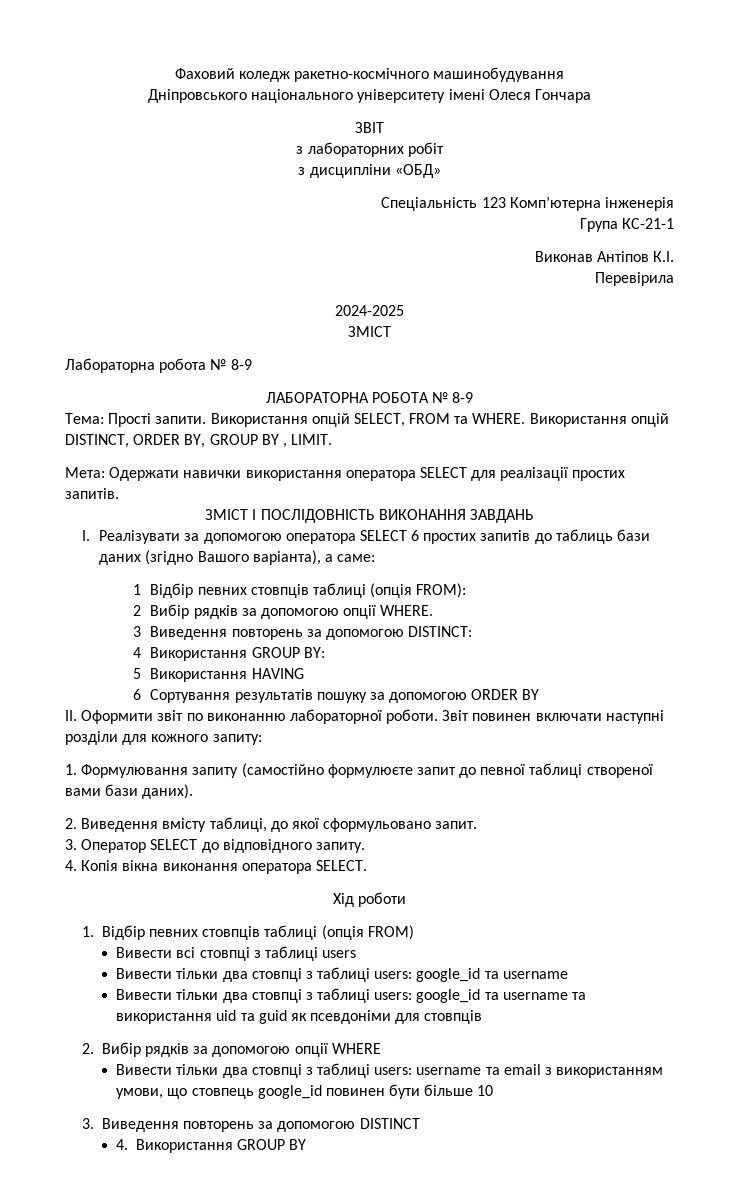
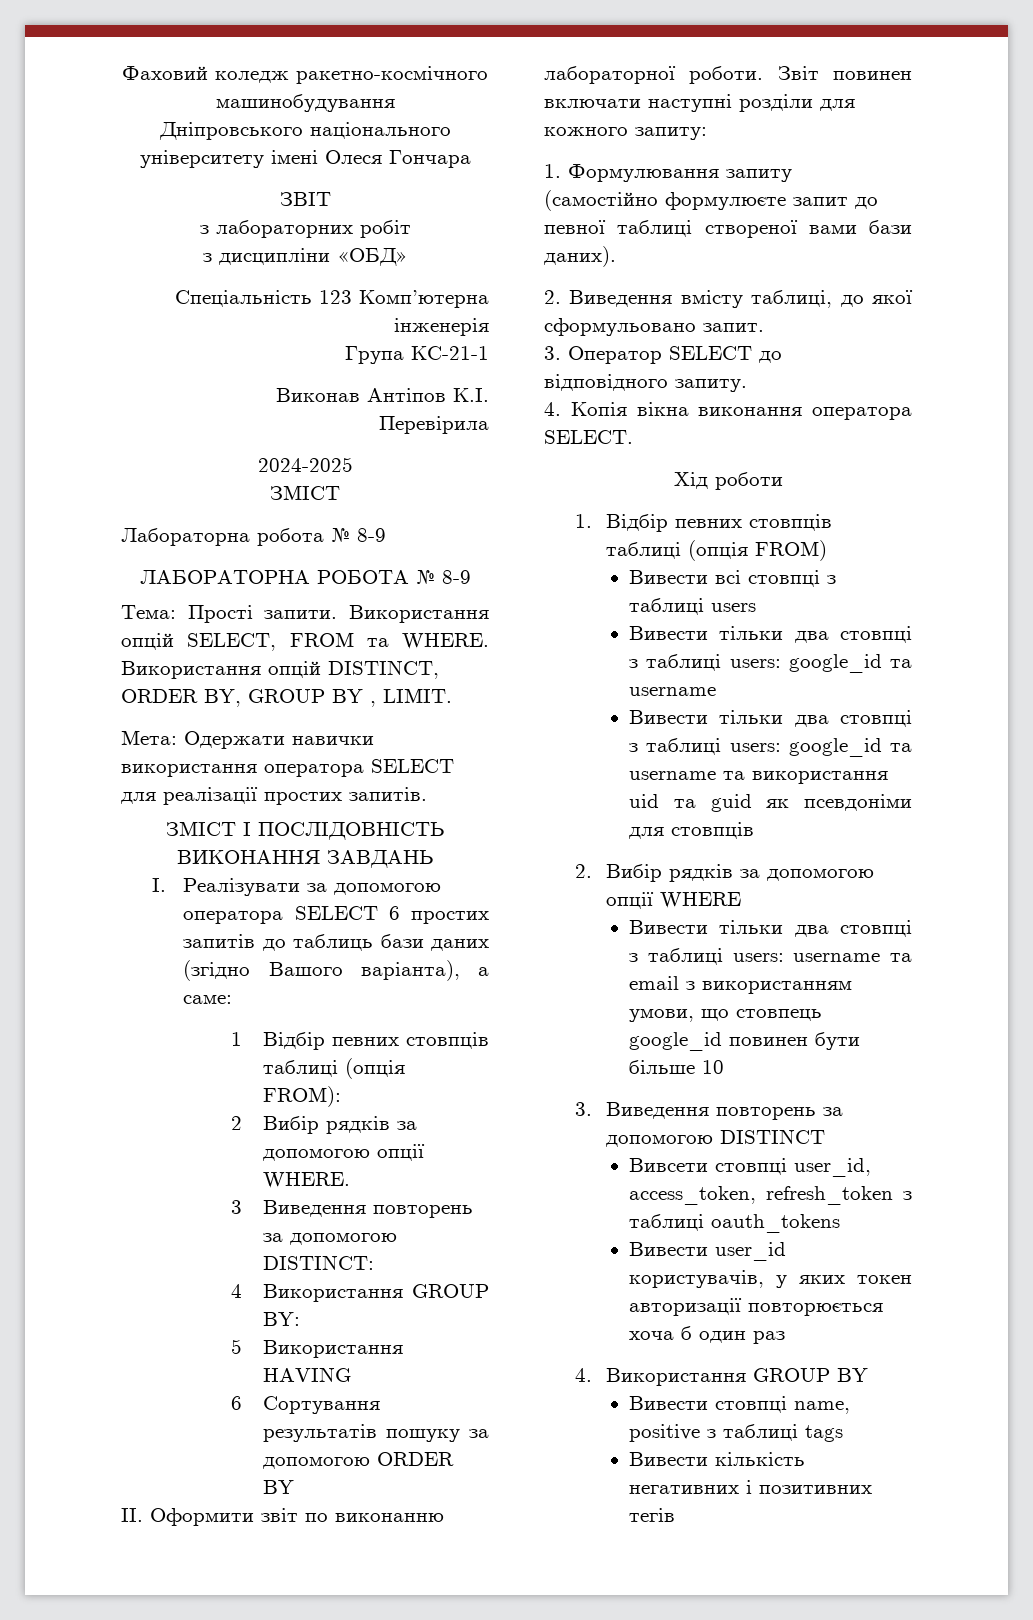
+ Вивсети стовпці user_id, access_token, refresh_token з таблиці oauth_tokens
+ Вивести user_id користувачів, у яких токен авторизації повторюється хоча б один раз
  4. Використання GROUP BY
+ Вивести стовпці name, positive з таблиці tags
+ Вивести кількість негативних і позитивних тегів

